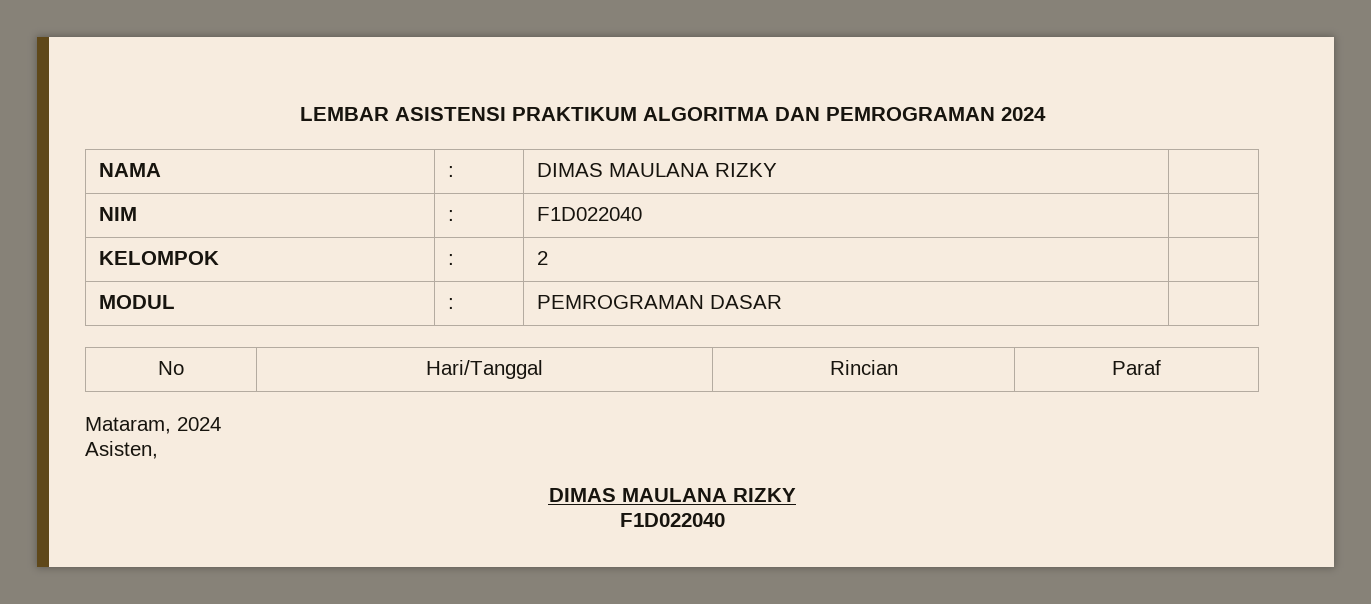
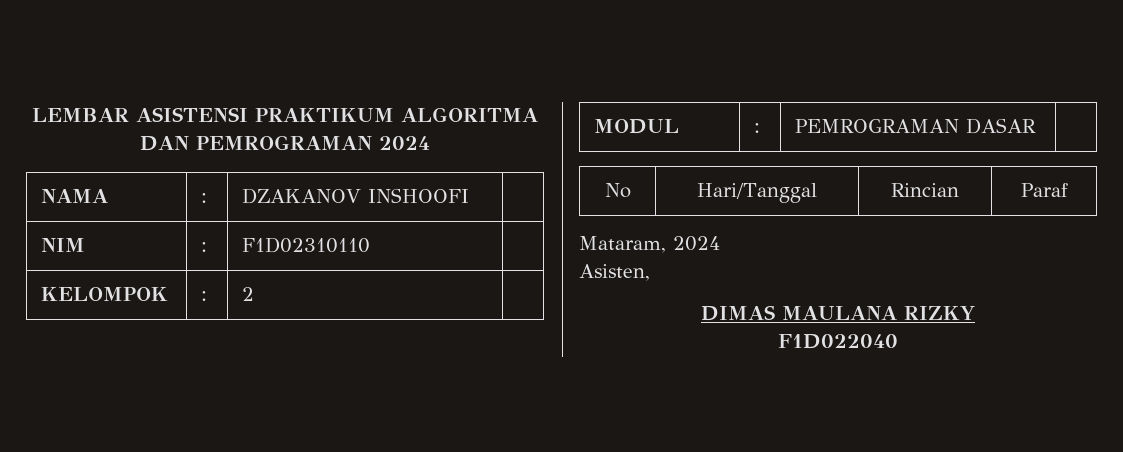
- NAMA | : | DIMAS MAULANA RIZKY |
+ NAMA | : | DZAKANOV INSHOOFI |
- NIM | : | F1D022040 |
+ NIM | : | F1D02310110 |

